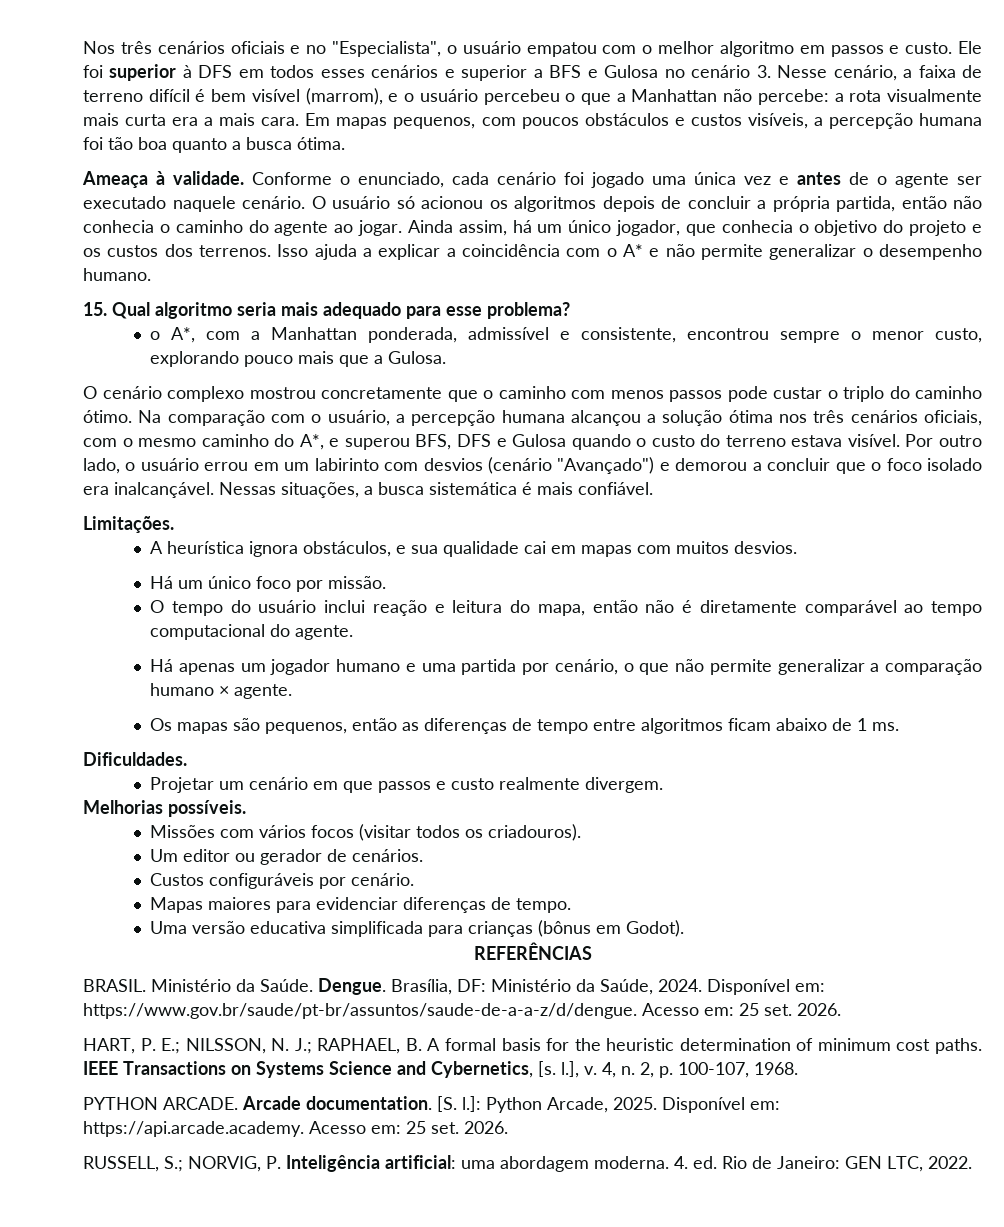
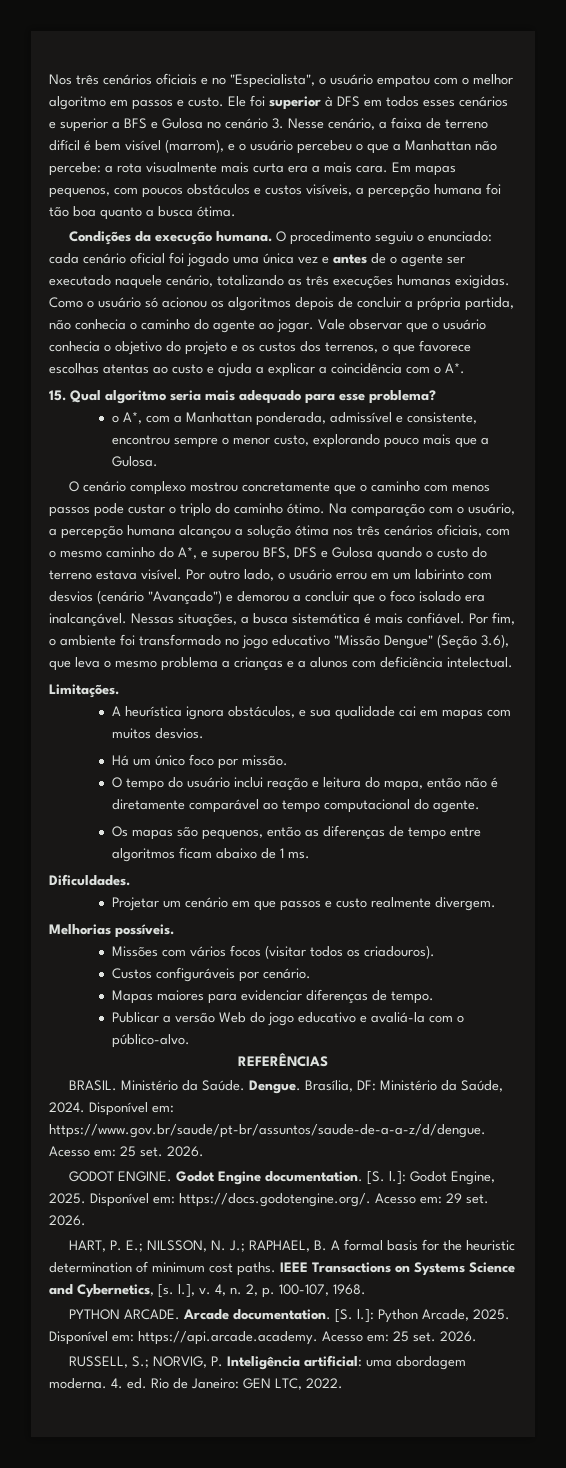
- Ameaça à validade. Conforme o enunciado, cada cenário foi jogado uma única vez e antes de o agente ser executado naquele cenário. O usuário só acionou os algoritmos depois de concluir a própria partida, então não conhecia o caminho do agente ao jogar.
+ Condições da execução humana. O procedimento seguiu o enunciado: cada cenário oficial foi jogado uma única vez e antes de o agente ser executado naquele cenário, totalizando as três execuções humanas exigidas. Como o usuário só acionou os algoritmos depois de concluir a própria partida, não conhecia o caminho do agente ao jogar.
- Ainda assim, há um único jogador, que conhecia o objetivo do projeto e os custos dos terrenos. Isso ajuda a explicar a coincidência com o A* e não permite generalizar o desempenho humano.
+ Vale observar que o usuário conhecia o objetivo do projeto e os custos dos terrenos, o que favorece escolhas atentas ao custo e ajuda a explicar a coincidência com o A*.
+ Por fim, o ambiente foi transformado no jogo educativo "Missão Dengue" (Seção 3.6), que leva o mesmo problema a crianças e a alunos com deficiência intelectual.
- Há apenas um jogador humano e uma partida por cenário, o que não permite generalizar a comparação humano × agente.
- Um editor ou gerador de cenários.
- Uma versão educativa simplificada para crianças (bônus em Godot).
+ Publicar a versão Web do jogo educativo e avaliá-la com o público-alvo.
+ GODOT ENGINE. Godot Engine documentation. [S. l.]: Godot Engine, 2025. Disponível em: https://docs.godotengine.org/. Acesso em: 29 set. 2026.

